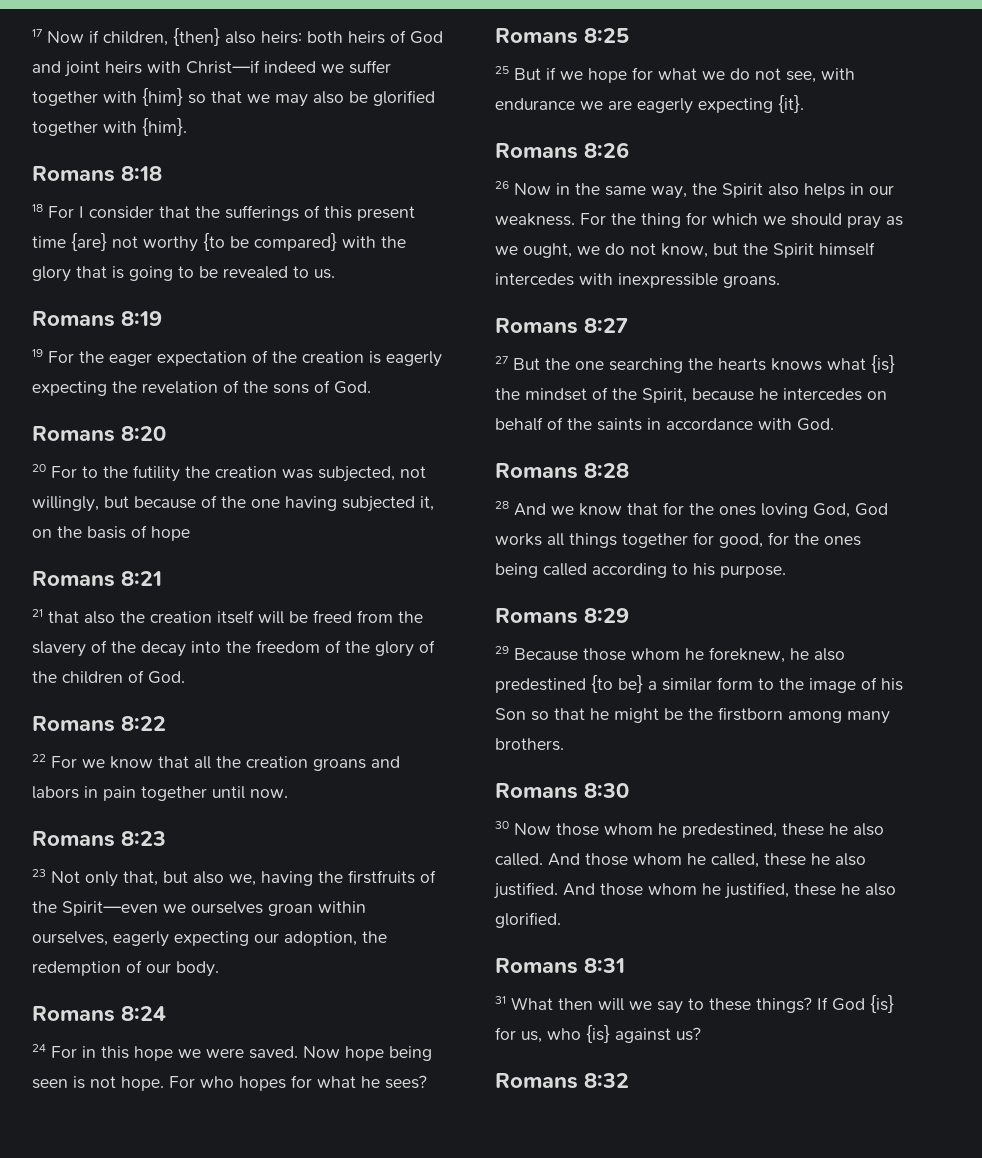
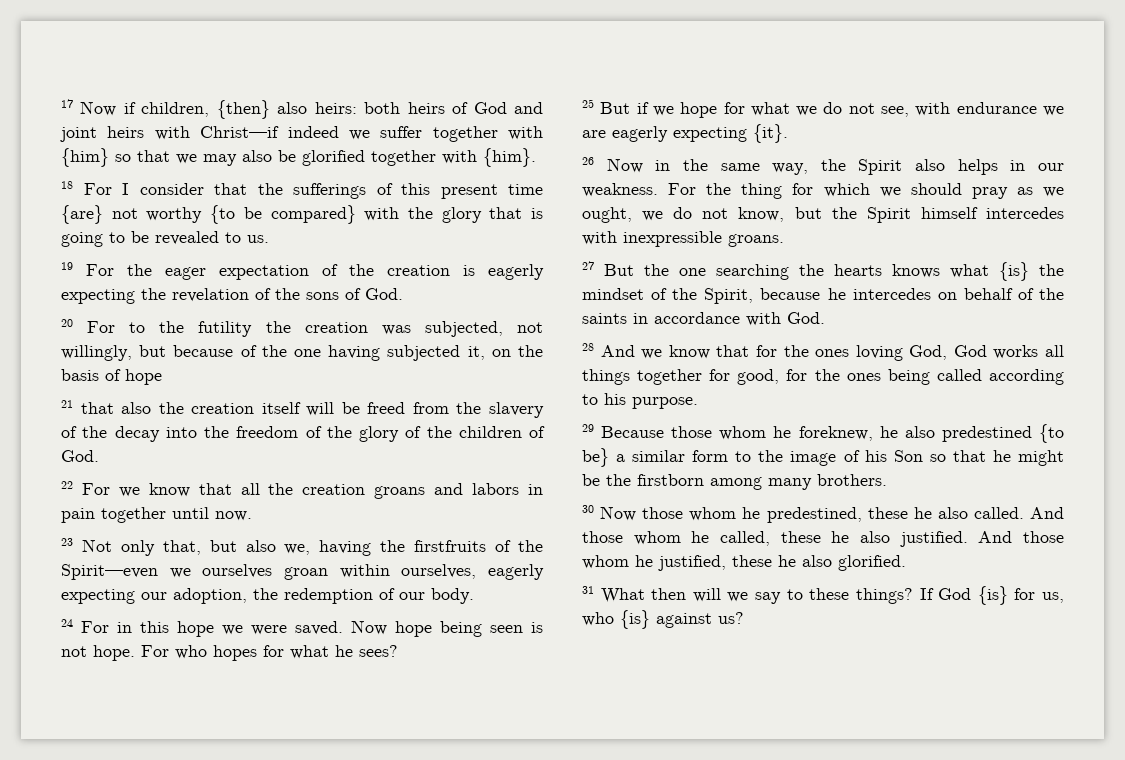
- Romans 8:18
- Romans 8:19
- Romans 8:20
- Romans 8:21
- Romans 8:22
- Romans 8:23
- Romans 8:24
- Romans 8:25
- Romans 8:26
- Romans 8:27
- Romans 8:28
- Romans 8:29
- Romans 8:30
- Romans 8:31
- Romans 8:32

